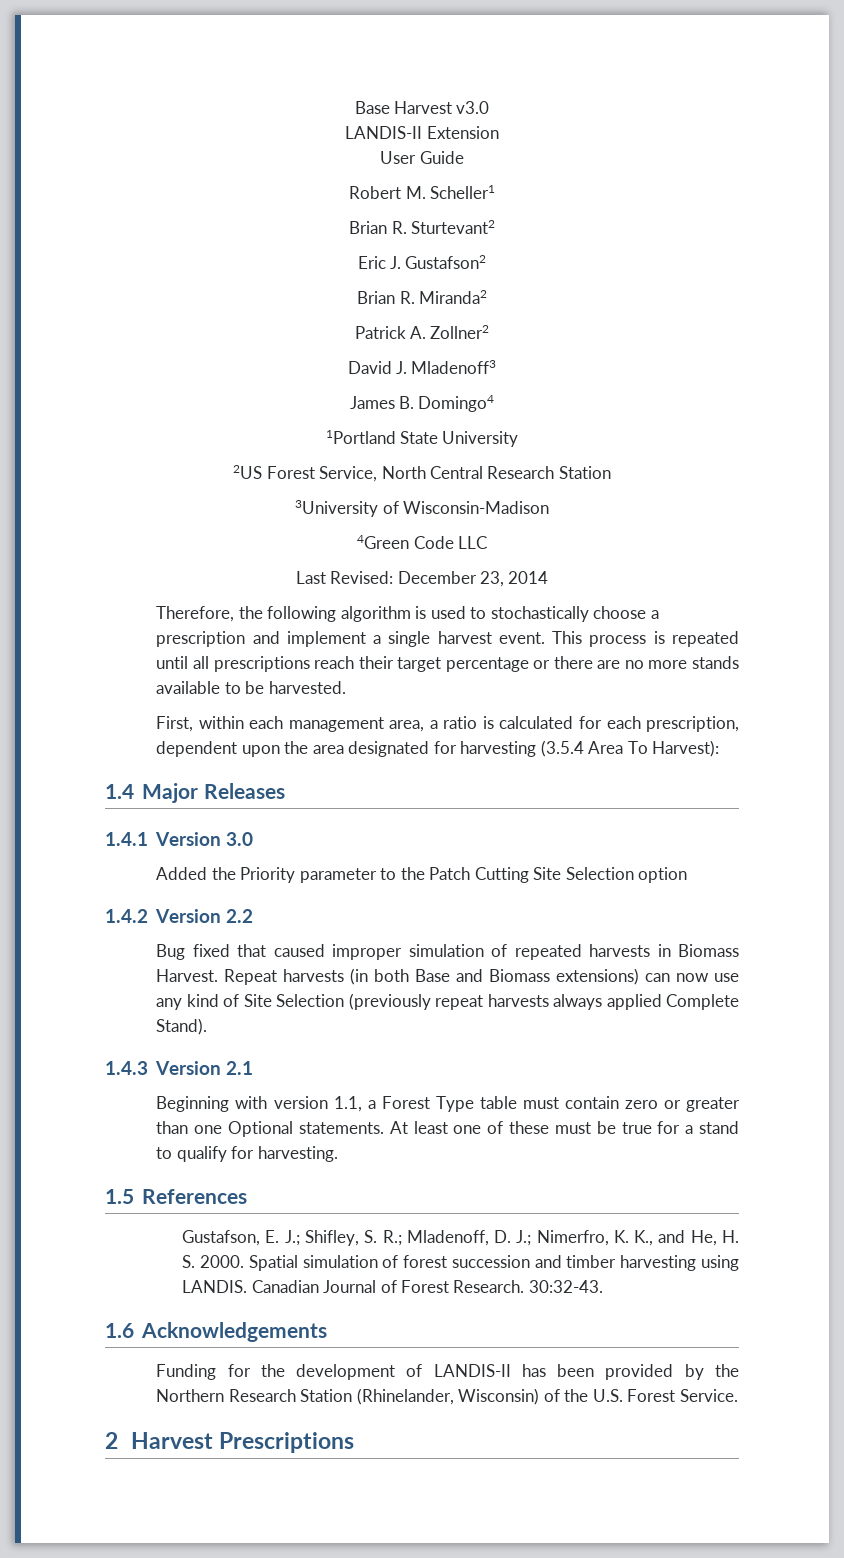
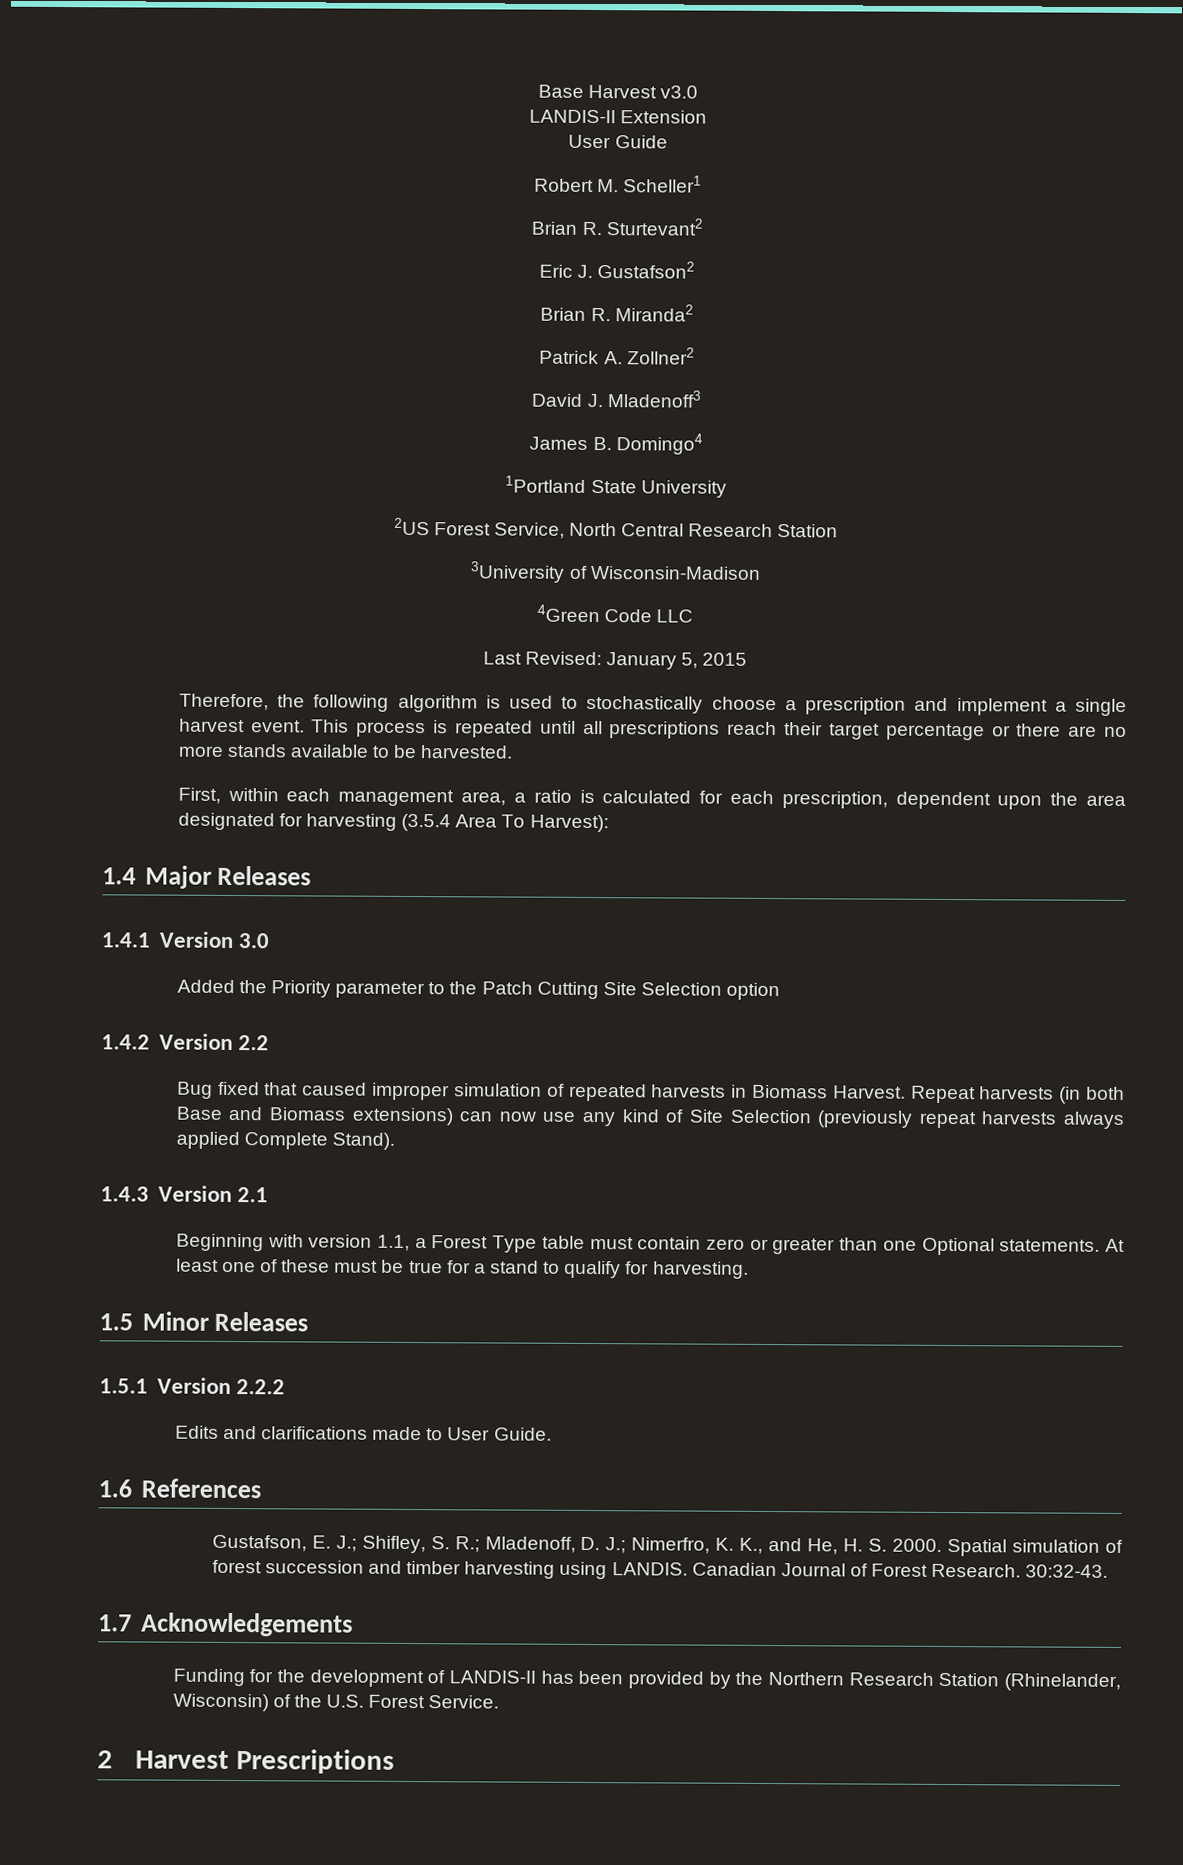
- Last Revised: December 23, 2014
+ Last Revised: January 5, 2015
- 1.5 References
+ 1.5 Minor Releases
+ 1.5.1 Version 2.2.2
+ Edits and clarifications made to User Guide.
+ 1.6 References
- 1.6 Acknowledgements
+ 1.7 Acknowledgements

